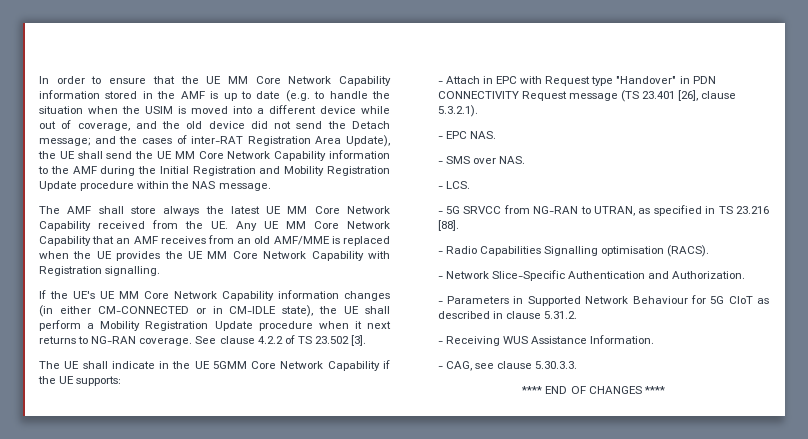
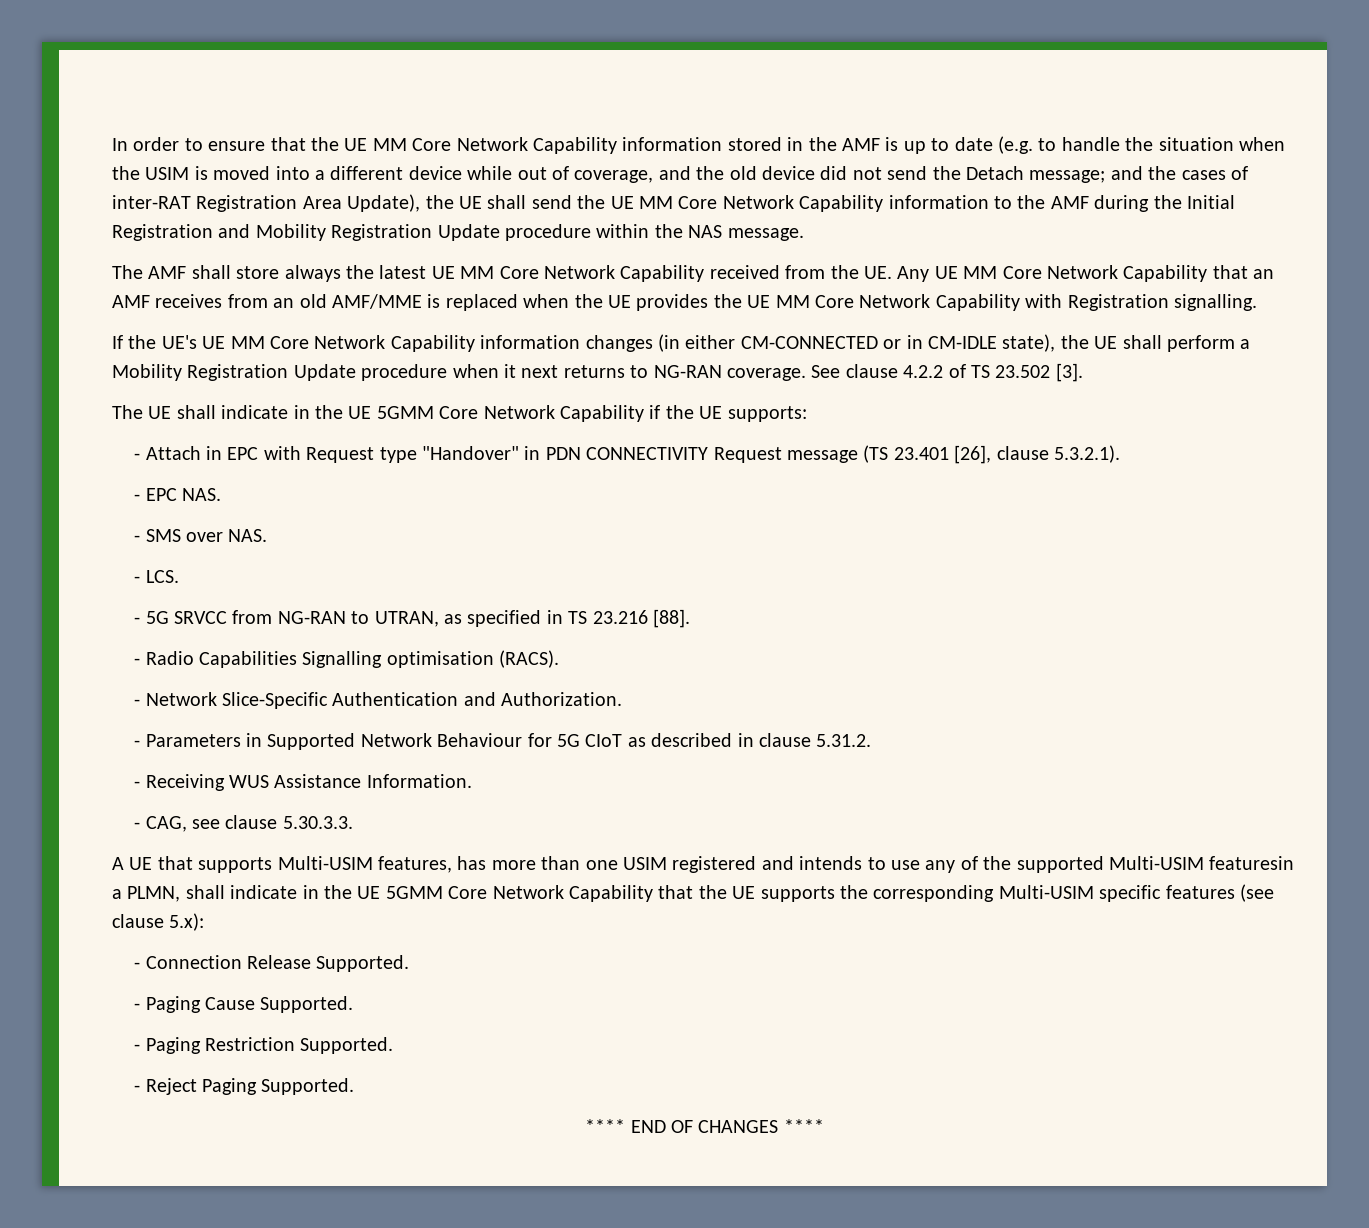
+ A UE that supports Multi-USIM features, has more than one USIM registered and intends to use any of the supported Multi-USIM featuresin a PLMN, shall indicate in the UE 5GMM Core Network Capability that the UE supports the corresponding Multi-USIM specific features (see clause 5.x):
+ - Connection Release Supported.
+ - Paging Cause Supported.
+ - Paging Restriction Supported.
+ - Reject Paging Supported.

